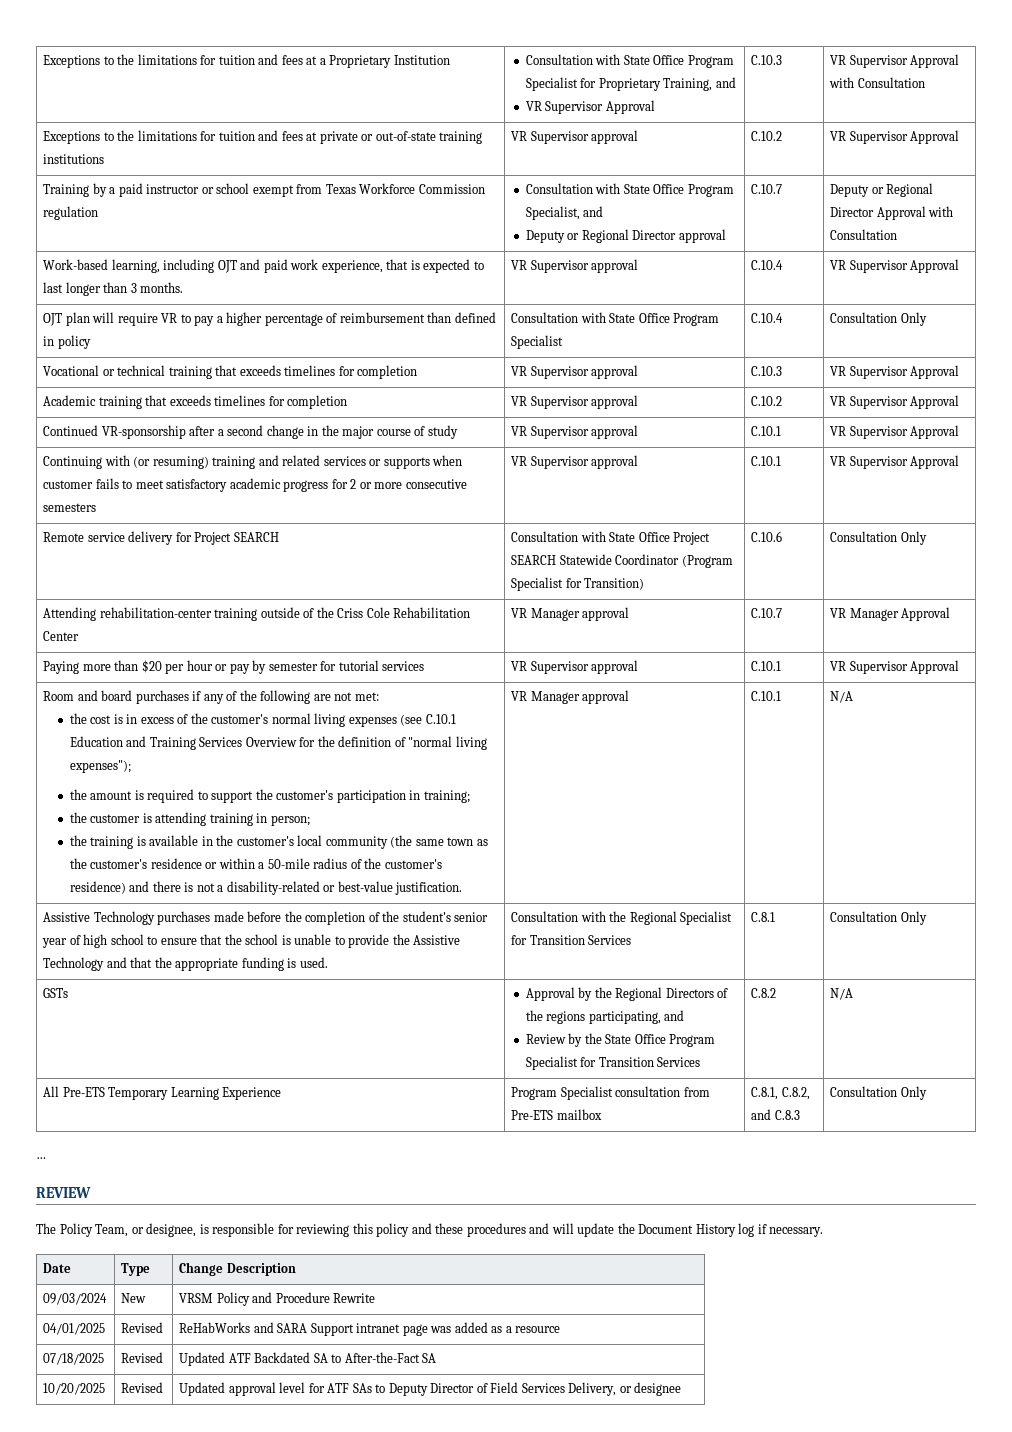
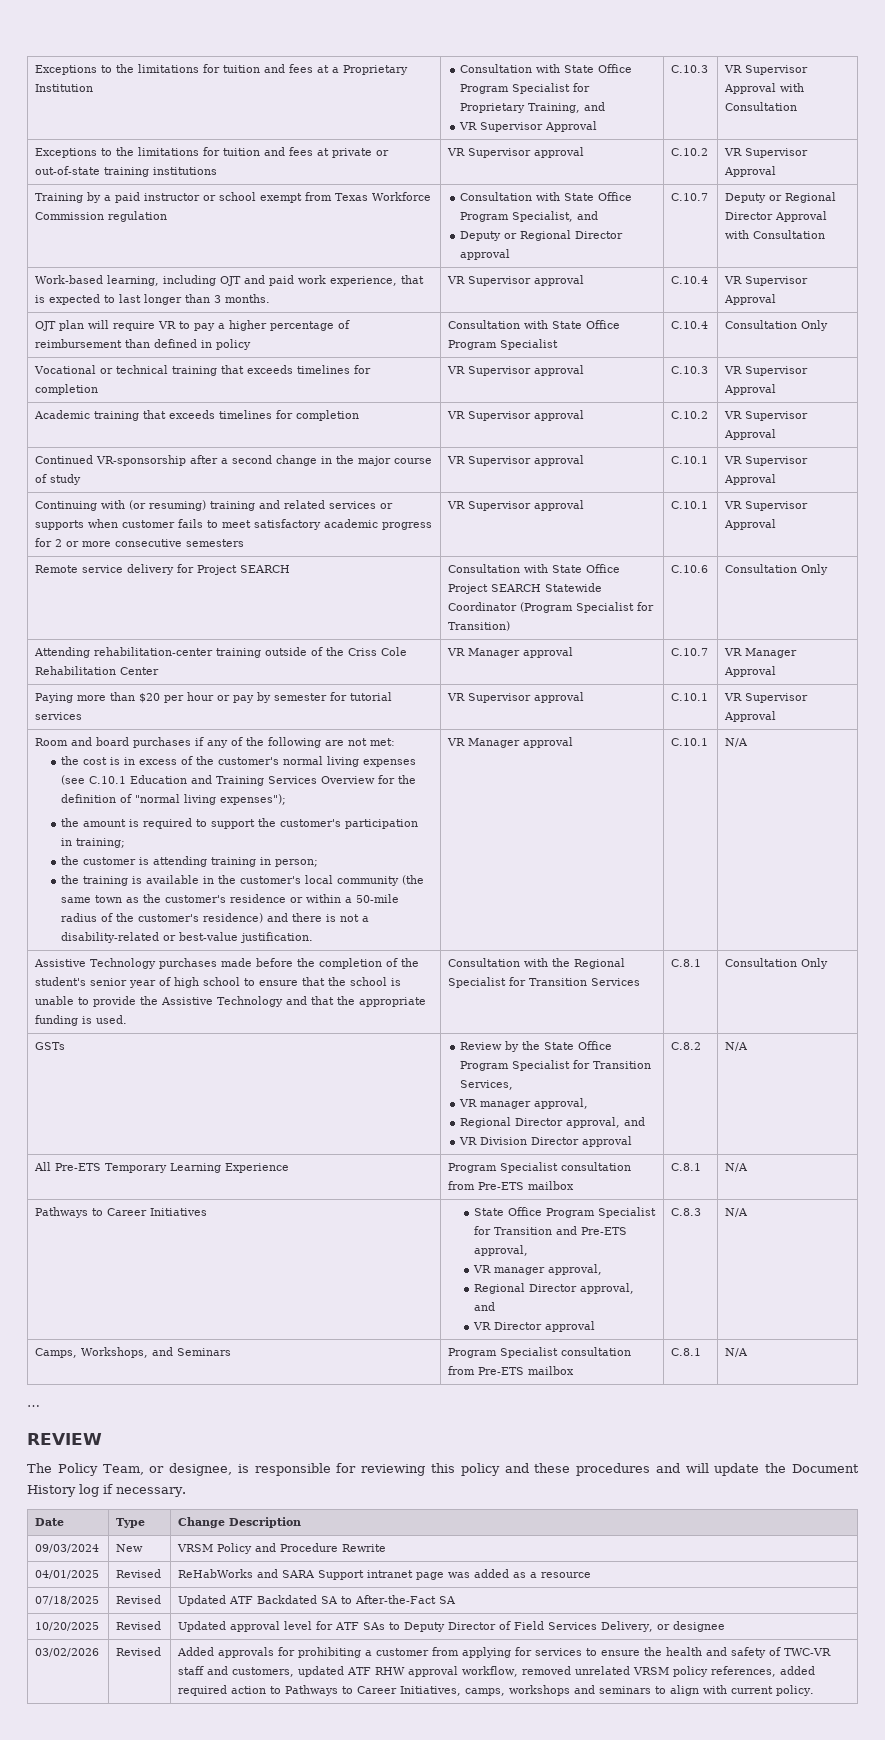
- GSTs | Approval by the Regional Directors of the regions participating, and
- Review by the State Office Program Specialist for Transition Services | C.8.2 | N/A
+ GSTs | Review by the State Office Program Specialist for Transition Services,
+ VR manager approval,
+ Regional Director approval, and
+ VR Division Director approval | C.8.2 | N/A
- All Pre-ETS Temporary Learning Experience | Program Specialist consultation from Pre-ETS mailbox | C.8.1, C.8.2, and C.8.3 | Consultation Only
+ All Pre-ETS Temporary Learning Experience | Program Specialist consultation from Pre-ETS mailbox | C.8.1 | N/A
+ Pathways to Career Initiatives | State Office Program Specialist for Transition and Pre-ETS approval,
+ VR manager approval,
+ Regional Director approval, and
+ VR Director approval | C.8.3 | N/A
+ Camps, Workshops, and Seminars | Program Specialist consultation from Pre-ETS mailbox | C.8.1 | N/A
+ 03/02/2026 | Revised | Added approvals for prohibiting a customer from applying for services to ensure the health and safety of TWC-VR staff and customers, updated ATF RHW approval workflow, removed unrelated VRSM policy references, added required action to Pathways to Career Initiatives, camps, workshops and seminars to align with current policy.

